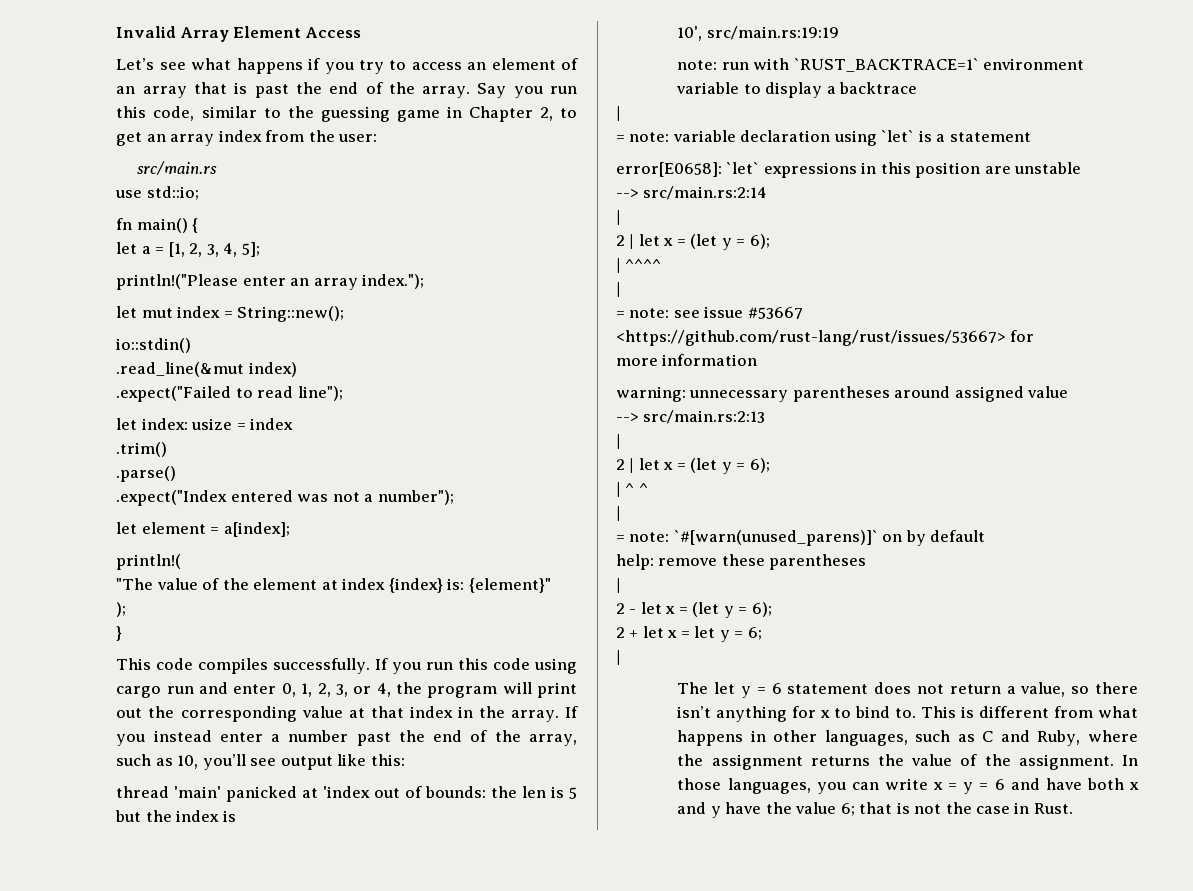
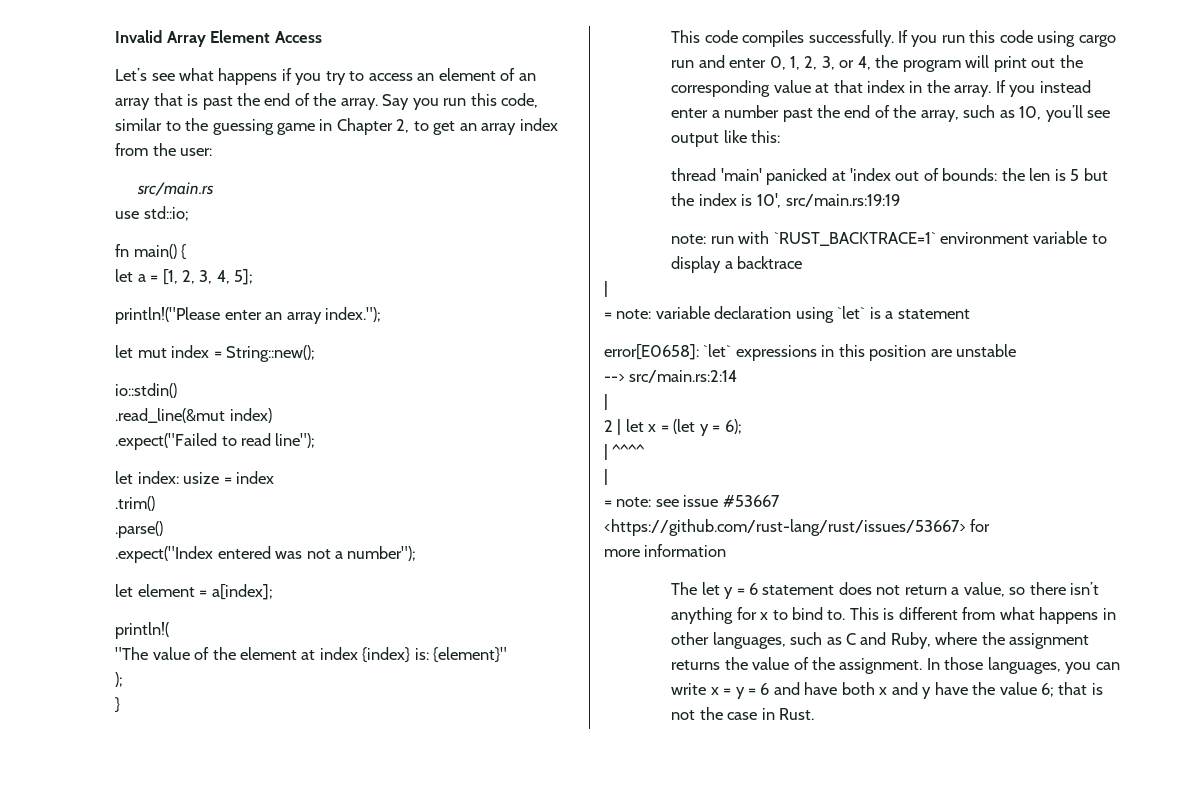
- thread 'main' panicked at 'index out of bounds: the len is 5 but the index is
- 10', src/main.rs:19:19
+ thread 'main' panicked at 'index out of bounds: the len is 5 but the index is 10', src/main.rs:19:19
- warning: unnecessary parentheses around assigned value
- --> src/main.rs:2:13
- |
- 2 | let x = (let y = 6);
- | ^ ^
- |
- = note: `#[warn(unused_parens)]` on by default
- help: remove these parentheses
- |
- 2 - let x = (let y = 6);
- 2 + let x = let y = 6;
- |

